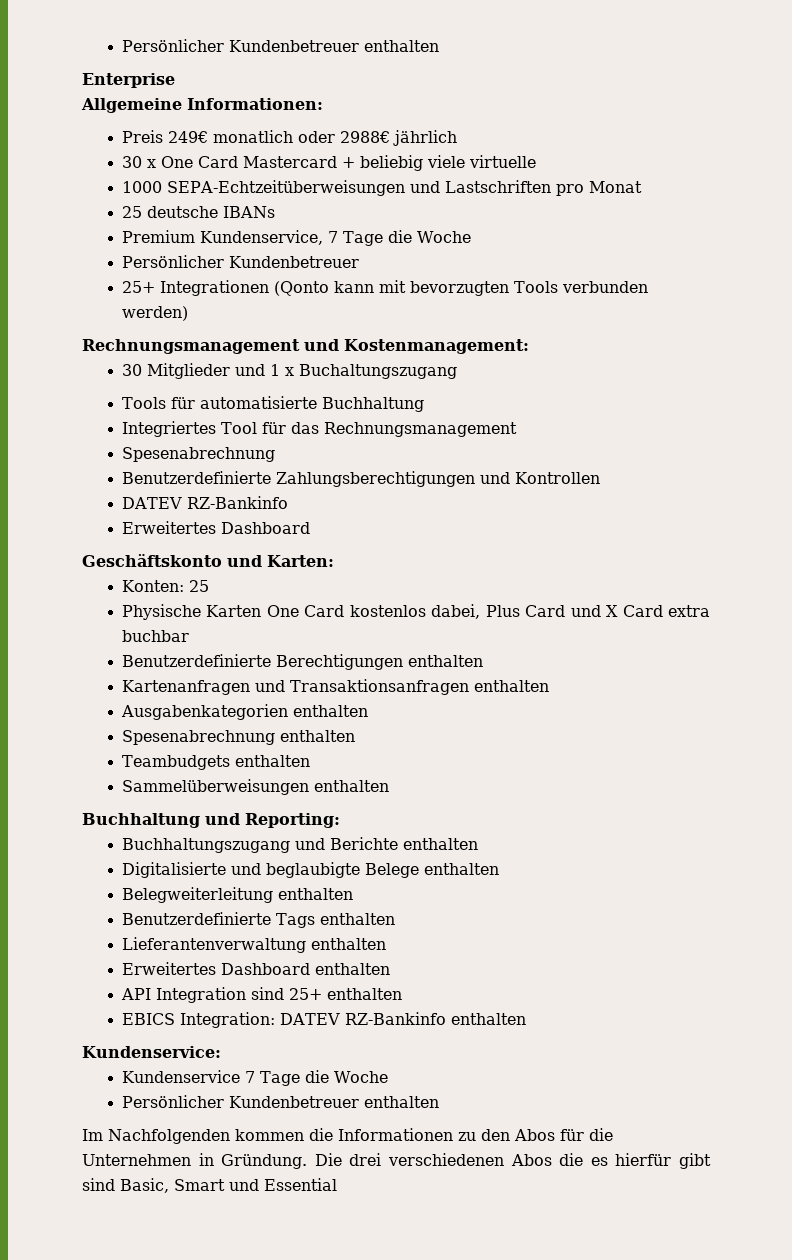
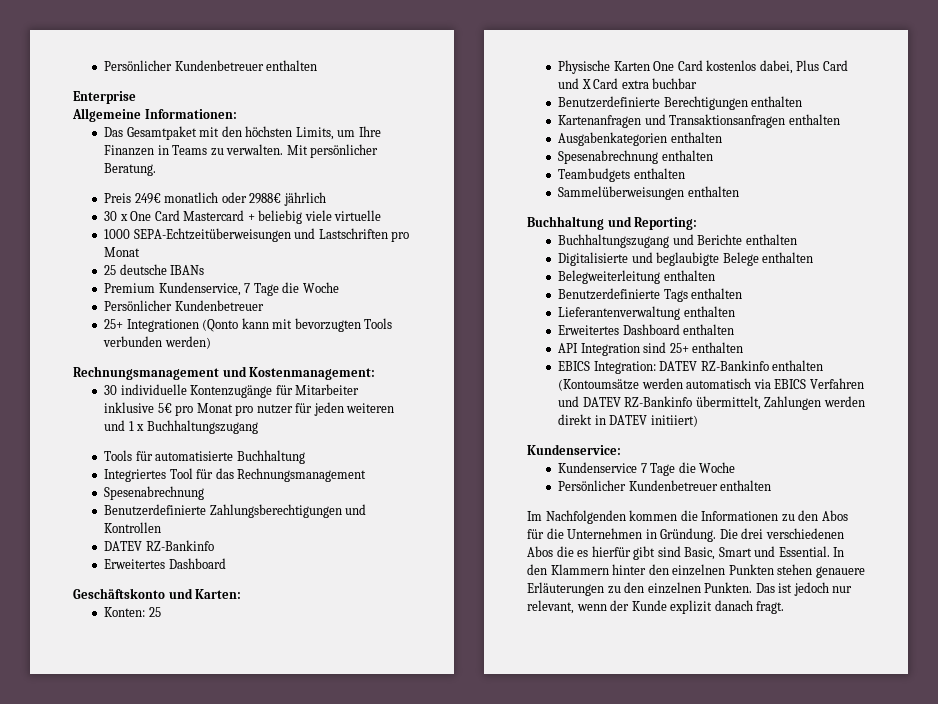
+ Das Gesamtpaket mit den höchsten Limits, um Ihre Finanzen in Teams zu verwalten. Mit persönlicher Beratung.
- 30 Mitglieder und 1 x Buchaltungszugang
+ 30 individuelle Kontenzugänge für Mitarbeiter inklusive 5€ pro Monat pro nutzer für jeden weiteren und 1 x Buchhaltungszugang
- EBICS Integration: DATEV RZ-Bankinfo enthalten
+ EBICS Integration: DATEV RZ-Bankinfo enthalten (Kontoumsätze werden automatisch via EBICS Verfahren und DATEV RZ-Bankinfo übermittelt, Zahlungen werden direkt in DATEV initiiert)
- Die drei verschiedenen Abos die es hierfür gibt sind Basic, Smart und Essential
+ Die drei verschiedenen Abos die es hierfür gibt sind Basic, Smart und Essential. In den Klammern hinter den einzelnen Punkten stehen genauere Erläuterungen zu den einzelnen Punkten. Das ist jedoch nur relevant, wenn der Kunde explizit danach fragt.

